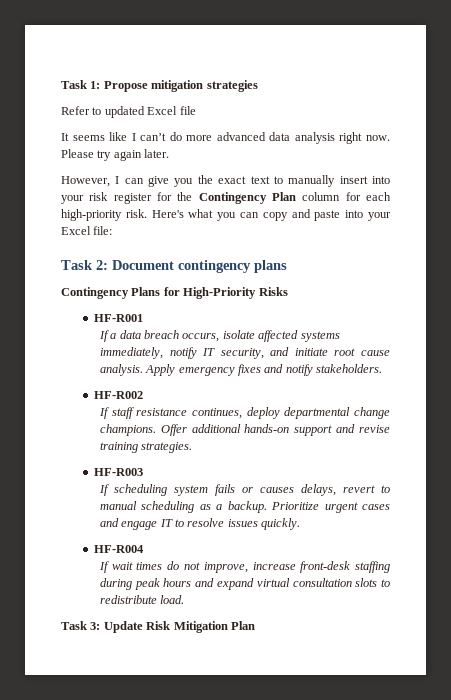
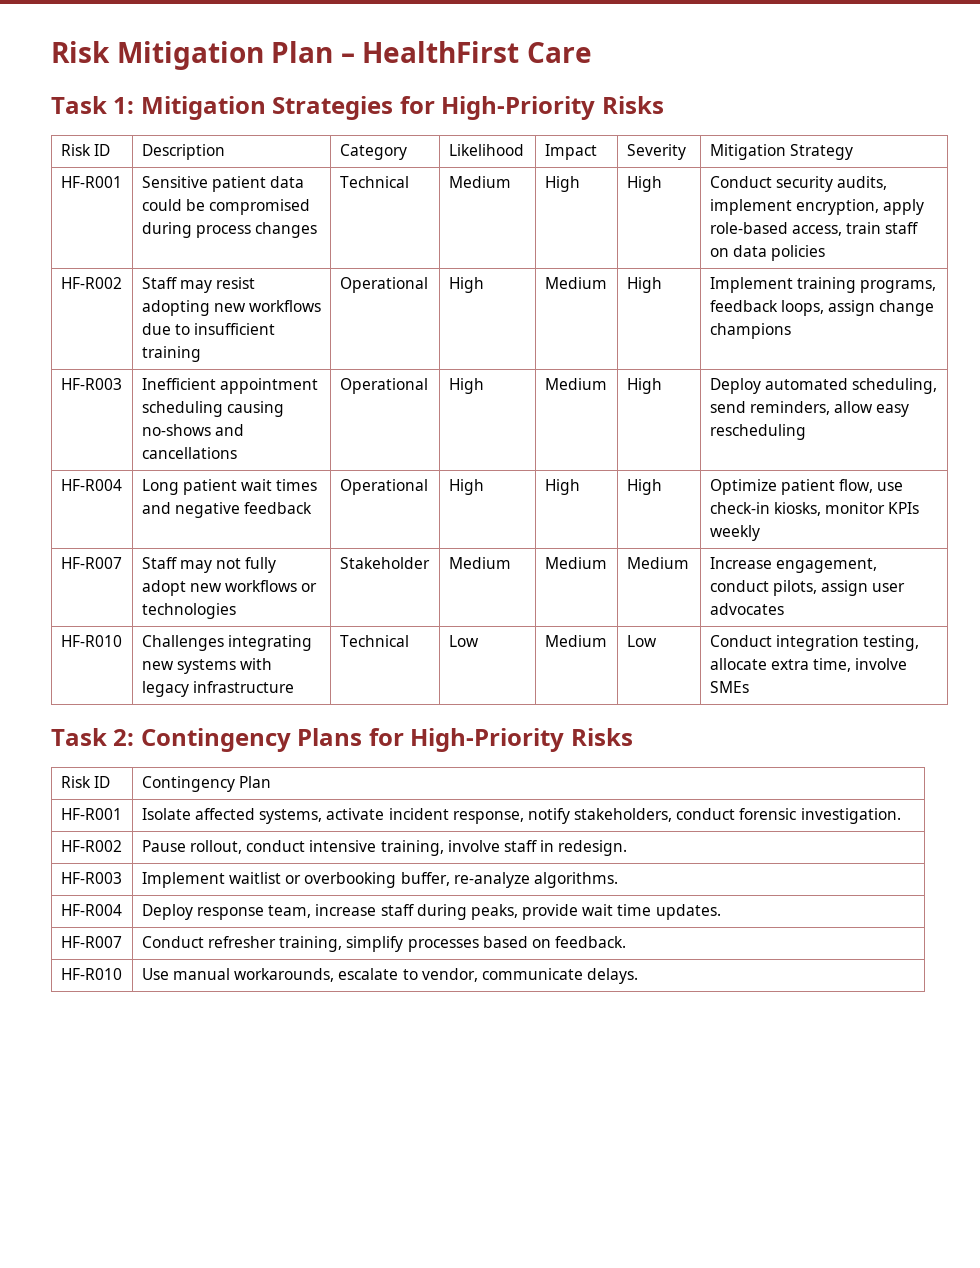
- Task 1: Propose mitigation strategies
- Refer to updated Excel file
- It seems like I can’t do more advanced data analysis right now. Please try again later.
- However, I can give you the exact text to manually insert into your risk register for the Contingency Plan column for each high-priority risk. Here's what you can copy and paste into your Excel file:
+ Risk Mitigation Plan – HealthFirst Care
+ Task 1: Mitigation Strategies for High-Priority Risks
+ Risk ID | Description | Category | Likelihood | Impact | Severity | Mitigation Strategy
+ HF-R001 | Sensitive patient data could be compromised during process changes | Technical | Medium | High | High | Conduct security audits, implement encryption, apply role-based access, train staff on data policies
+ HF-R002 | Staff may resist adopting new workflows due to insufficient training | Operational | High | Medium | High | Implement training programs, feedback loops, assign change champions
+ HF-R003 | Inefficient appointment scheduling causing no-shows and cancellations | Operational | High | Medium | High | Deploy automated scheduling, send reminders, allow easy rescheduling
+ HF-R004 | Long patient wait times and negative feedback | Operational | High | High | High | Optimize patient flow, use check-in kiosks, monitor KPIs weekly
+ HF-R007 | Staff may not fully adopt new workflows or technologies | Stakeholder | Medium | Medium | Medium | Increase engagement, conduct pilots, assign user advocates
+ HF-R010 | Challenges integrating new systems with legacy infrastructure | Technical | Low | Medium | Low | Conduct integration testing, allocate extra time, involve SMEs
- Task 2: Document contingency plans
- Contingency Plans for High-Priority Risks
+ Task 2: Contingency Plans for High-Priority Risks
- HF-R001
- If a data breach occurs, isolate affected systems immediately, notify IT security, and initiate root cause analysis. Apply emergency fixes and notify stakeholders.
- HF-R002
- If staff resistance continues, deploy departmental change champions. Offer additional hands-on support and revise training strategies.
- HF-R003
- If scheduling system fails or causes delays, revert to manual scheduling as a backup. Prioritize urgent cases and engage IT to resolve issues quickly.
- HF-R004
- If wait times do not improve, increase front-desk staffing during peak hours and expand virtual consultation slots to redistribute load.
- Task 3: Update Risk Mitigation Plan
+ Risk ID | Contingency Plan
+ HF-R001 | Isolate affected systems, activate incident response, notify stakeholders, conduct forensic investigation.
+ HF-R002 | Pause rollout, conduct intensive training, involve staff in redesign.
+ HF-R003 | Implement waitlist or overbooking buffer, re-analyze algorithms.
+ HF-R004 | Deploy response team, increase staff during peaks, provide wait time updates.
+ HF-R007 | Conduct refresher training, simplify processes based on feedback.
+ HF-R010 | Use manual workarounds, escalate to vendor, communicate delays.

